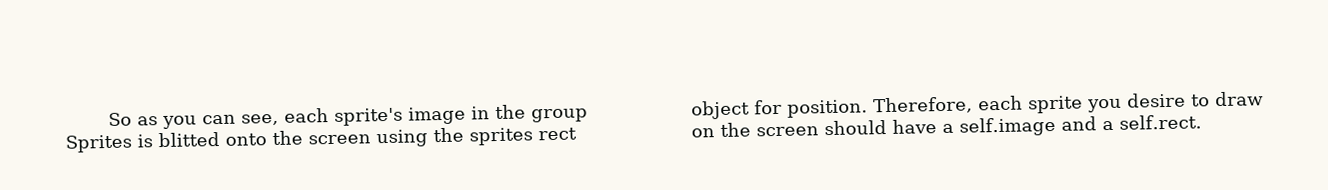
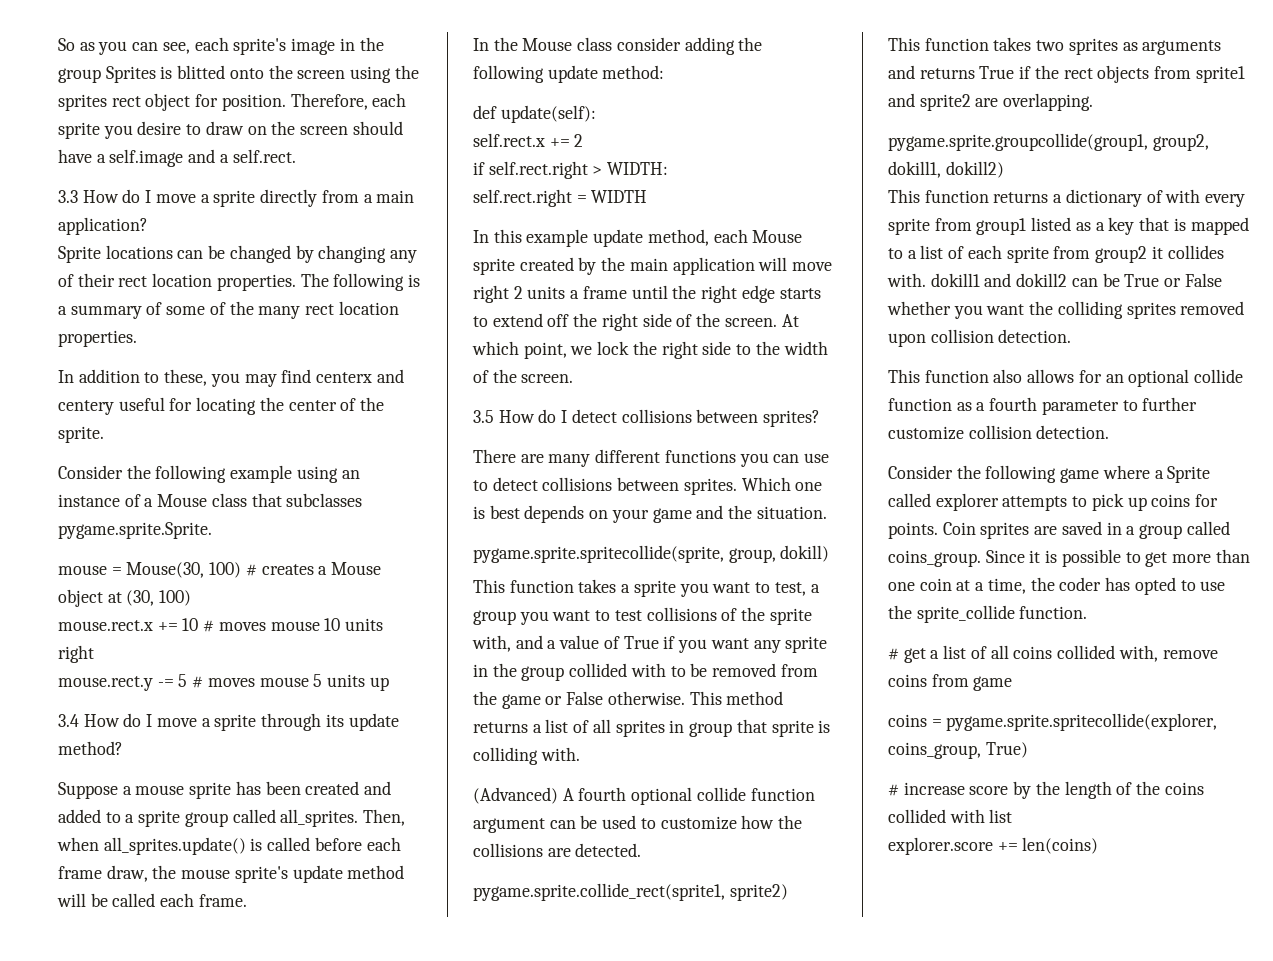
+ 3.3 How do I move a sprite directly from a main application?
+ Sprite locations can be changed by changing any of their rect location properties. The following is a summary of some of the many rect location properties.
+ In addition to these, you may find centerx and centery useful for locating the center of the sprite.
+ Consider the following example using an instance of a Mouse class that subclasses pygame.sprite.Sprite.
+ mouse = Mouse(30, 100) # creates a Mouse object at (30, 100)
+ mouse.rect.x += 10 # moves mouse 10 units right
+ mouse.rect.y -= 5 # moves mouse 5 units up
+ 3.4 How do I move a sprite through its update method?
+ Suppose a mouse sprite has been created and added to a sprite group called all_sprites. Then, when all_sprites.update() is called before each frame draw, the mouse sprite's update method will be called each frame.
+ In the Mouse class consider adding the following update method:
+ def update(self):
+ self.rect.x += 2
+ if self.rect.right > WIDTH:
+ self.rect.right = WIDTH
+ In this example update method, each Mouse sprite created by the main application will move right 2 units a frame until the right edge starts to extend off the right side of the screen. At which point, we lock the right side to the width of the screen.
+ 3.5 How do I detect collisions between sprites?
+ There are many different functions you can use to detect collisions between sprites. Which one is best depends on your game and the situation.
+ pygame.sprite.spritecollide(sprite, group, dokill)
+ This function takes a sprite you want to test, a group you want to test collisions of the sprite with, and a value of True if you want any sprite in the group collided with to be removed from the game or False otherwise. This method returns a list of all sprites in group that sprite is colliding with.
+ (Advanced) A fourth optional collide function argument can be used to customize how the collisions are detected.
+ pygame.sprite.collide_rect(sprite1, sprite2)
+ This function takes two sprites as arguments and returns True if the rect objects from sprite1 and sprite2 are overlapping.
+ pygame.sprite.groupcollide(group1, group2, dokill1, dokill2)
+ This function returns a dictionary of with every sprite from group1 listed as a key that is mapped to a list of each sprite from group2 it collides with. dokill1 and dokill2 can be True or False whether you want the colliding sprites removed upon collision detection.
+ This function also allows for an optional collide function as a fourth parameter to further customize collision detection.
+ Consider the following game where a Sprite called explorer attempts to pick up coins for points. Coin sprites are saved in a group called coins_group. Since it is possible to get more than one coin at a time, the coder has opted to use the sprite_collide function.
+ # get a list of all coins collided with, remove coins from game
+ coins = pygame.sprite.spritecollide(explorer, coins_group, True)
+ # increase score by the length of the coins collided with list
+ explorer.score += len(coins)

